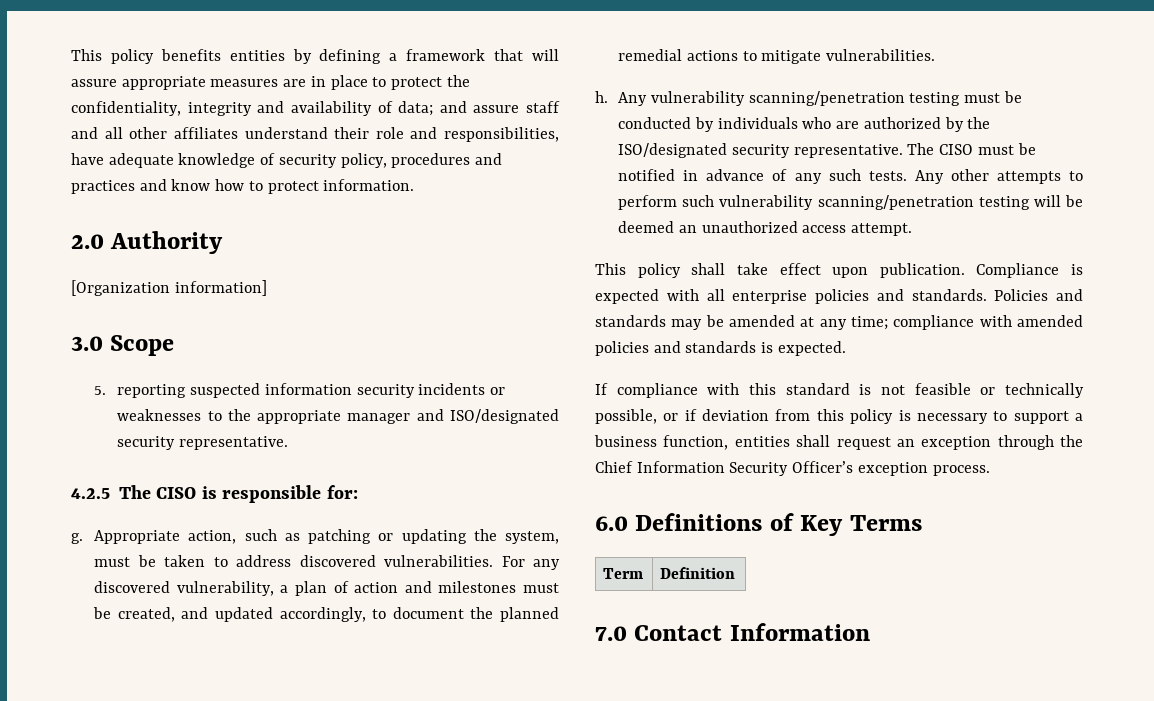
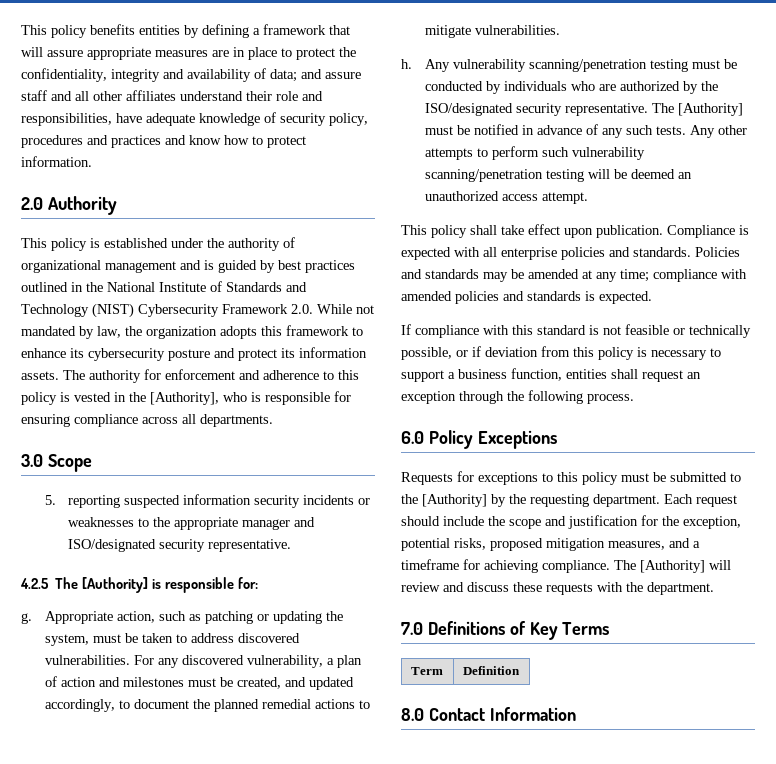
- [Organization information]
+ This policy is established under the authority of organizational management and is guided by best practices outlined in the National Institute of Standards and Technology (NIST) Cybersecurity Framework 2.0. While not mandated by law, the organization adopts this framework to enhance its cybersecurity posture and protect its information assets. The authority for enforcement and adherence to this policy is vested in the [Authority], who is responsible for ensuring compliance across all departments.
- 4.2.5 The CISO is responsible for:
+ 4.2.5 The [Authority] is responsible for:
- The CISO must be notified in advance of any such tests.
+ The [Authority] must be notified in advance of any such tests.
- If compliance with this standard is not feasible or technically possible, or if deviation from this policy is necessary to support a business function, entities shall request an exception through the Chief Information Security Officer’s exception process.
- 6.0 Definitions of Key Terms
+ If compliance with this standard is not feasible or technically possible, or if deviation from this policy is necessary to support a business function, entities shall request an exception through the following process.
+ 6.0 Policy Exceptions
+ Requests for exceptions to this policy must be submitted to the [Authority] by the requesting department. Each request should include the scope and justification for the exception, potential risks, proposed mitigation measures, and a timeframe for achieving compliance. The [Authority] will review and discuss these requests with the department.
+ 7.0 Definitions of Key Terms
- 7.0 Contact Information
+ 8.0 Contact Information

